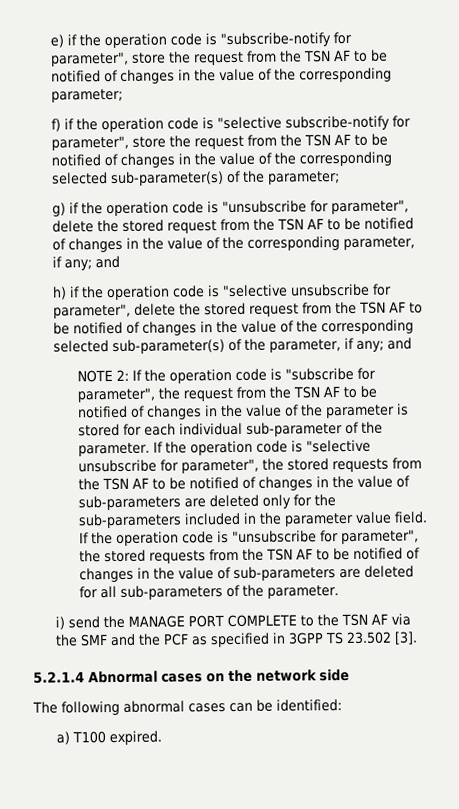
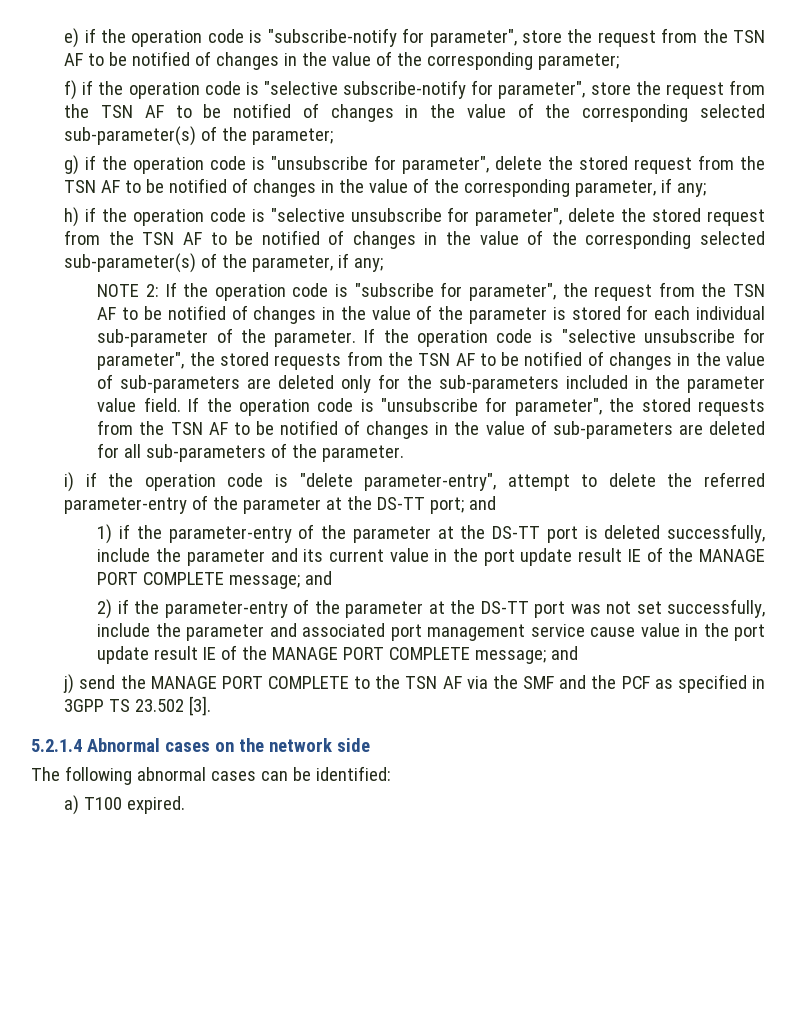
- g) if the operation code is "unsubscribe for parameter", delete the stored request from the TSN AF to be notified of changes in the value of the corresponding parameter, if any; and
+ g) if the operation code is "unsubscribe for parameter", delete the stored request from the TSN AF to be notified of changes in the value of the corresponding parameter, if any;
- h) if the operation code is "selective unsubscribe for parameter", delete the stored request from the TSN AF to be notified of changes in the value of the corresponding selected sub-parameter(s) of the parameter, if any; and
+ h) if the operation code is "selective unsubscribe for parameter", delete the stored request from the TSN AF to be notified of changes in the value of the corresponding selected sub-parameter(s) of the parameter, if any;
- i) send the MANAGE PORT COMPLETE to the TSN AF via the SMF and the PCF as specified in 3GPP TS 23.502 [3].
+ i) if the operation code is "delete parameter-entry", attempt to delete the referred parameter-entry of the parameter at the DS-TT port; and
+ 1) if the parameter-entry of the parameter at the DS-TT port is deleted successfully, include the parameter and its current value in the port update result IE of the MANAGE PORT COMPLETE message; and
+ 2) if the parameter-entry of the parameter at the DS-TT port was not set successfully, include the parameter and associated port management service cause value in the port update result IE of the MANAGE PORT COMPLETE message; and
+ j) send the MANAGE PORT COMPLETE to the TSN AF via the SMF and the PCF as specified in 3GPP TS 23.502 [3].

